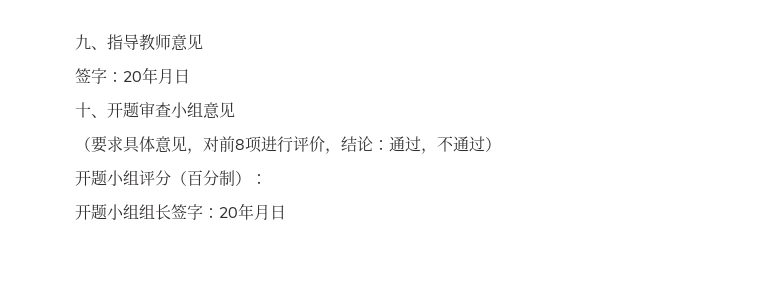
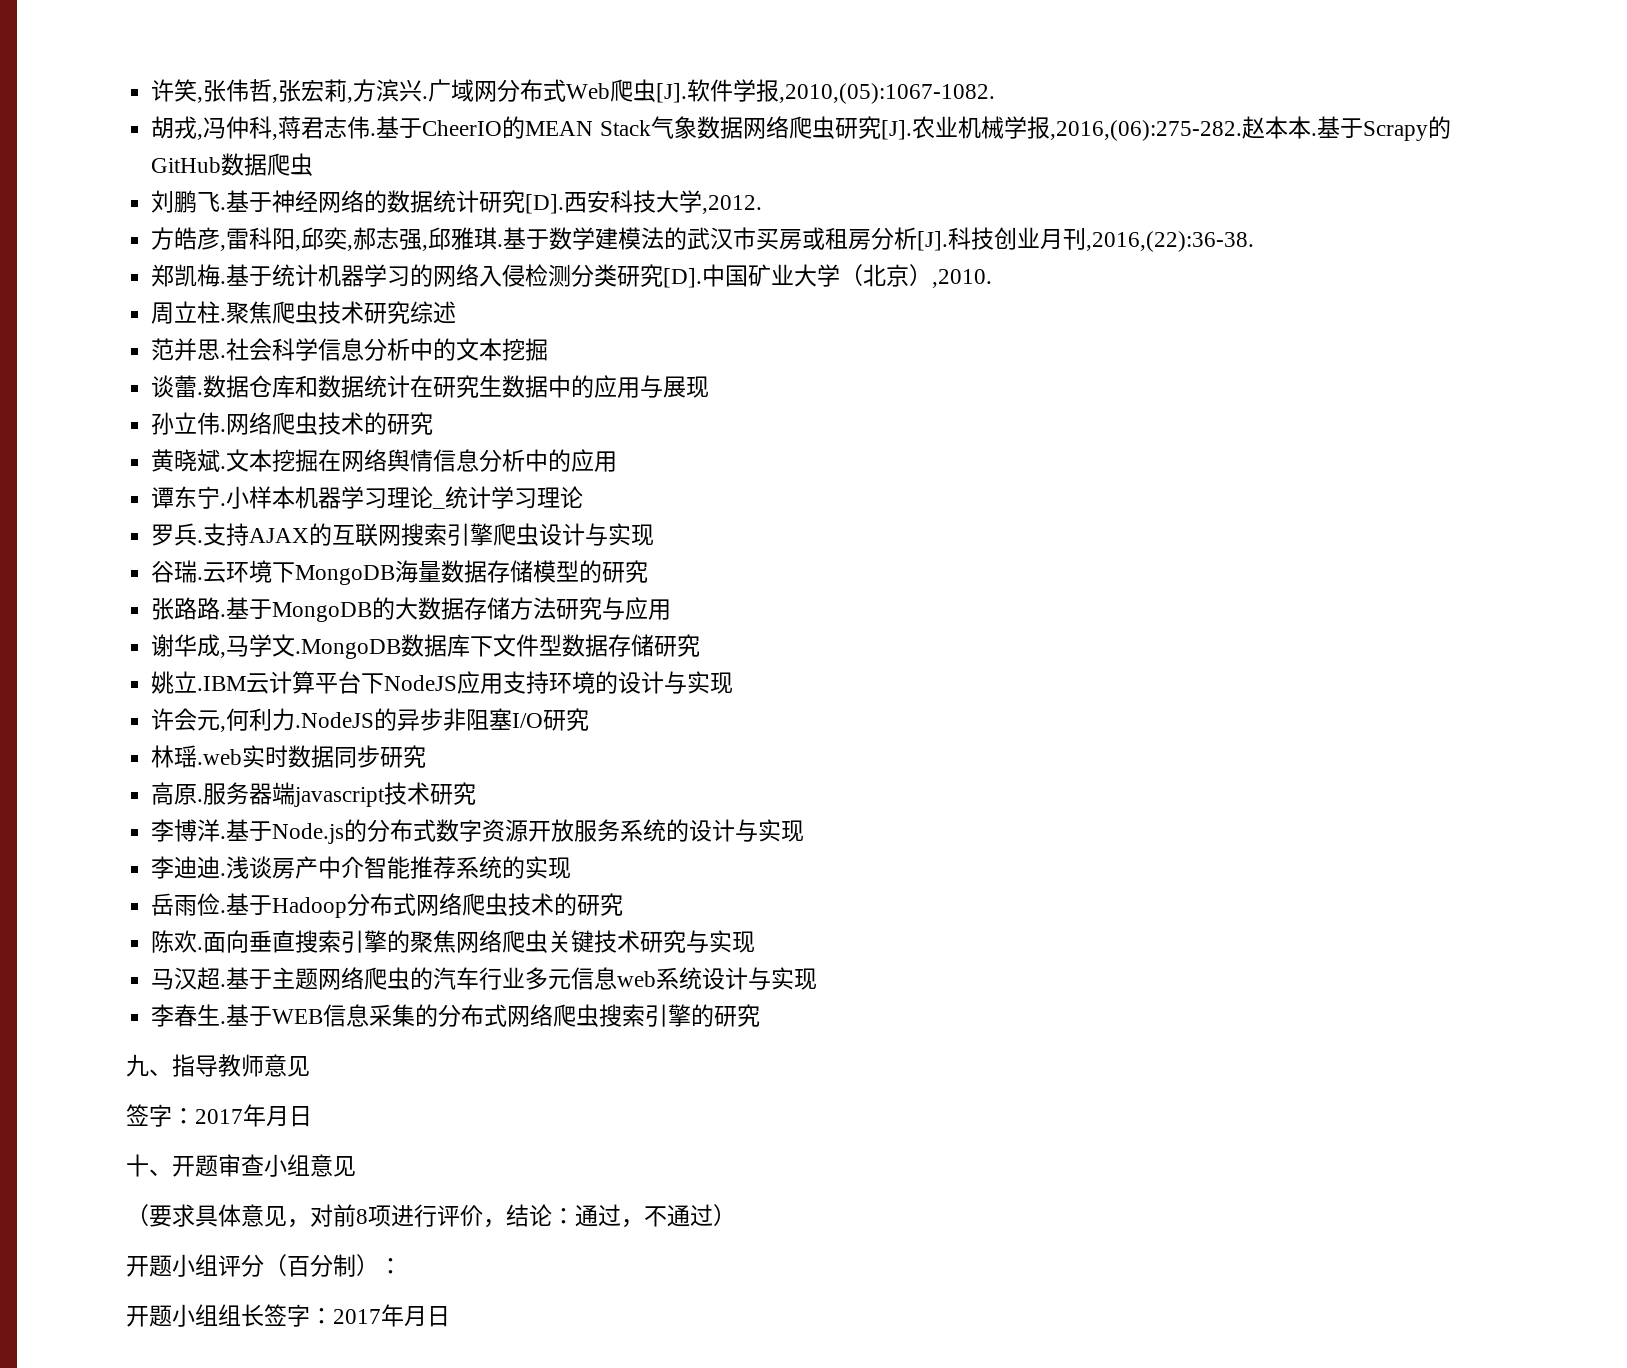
+ 许笑,张伟哲,张宏莉,方滨兴.广域网分布式Web爬虫[J].软件学报,2010,(05):1067-1082.
+ 胡戎,冯仲科,蒋君志伟.基于CheerIO的MEAN Stack气象数据网络爬虫研究[J].农业机械学报,2016,(06):275-282.赵本本.基于Scrapy的GitHub数据爬虫
+ 刘鹏飞.基于神经网络的数据统计研究[D].西安科技大学,2012.
+ 方皓彦,雷科阳,邱奕,郝志强,邱雅琪.基于数学建模法的武汉市买房或租房分析[J].科技创业月刊,2016,(22):36-38.
+ 郑凯梅.基于统计机器学习的网络入侵检测分类研究[D].中国矿业大学（北京）,2010.
+ 周立柱.聚焦爬虫技术研究综述
+ 范并思.社会科学信息分析中的文本挖掘
+ 谈蕾.数据仓库和数据统计在研究生数据中的应用与展现
+ 孙立伟.网络爬虫技术的研究
+ 黄晓斌.文本挖掘在网络舆情信息分析中的应用
+ 谭东宁.小样本机器学习理论_统计学习理论
+ 罗兵.支持AJAX的互联网搜索引擎爬虫设计与实现
+ 谷瑞.云环境下MongoDB海量数据存储模型的研究
+ 张路路.基于MongoDB的大数据存储方法研究与应用
+ 谢华成,马学文.MongoDB数据库下文件型数据存储研究
+ 姚立.IBM云计算平台下NodeJS应用支持环境的设计与实现
+ 许会元,何利力.NodeJS的异步非阻塞I/O研究
+ 林瑶.web实时数据同步研究
+ 高原.服务器端javascript技术研究
+ 李博洋.基于Node.js的分布式数字资源开放服务系统的设计与实现
+ 李迪迪.浅谈房产中介智能推荐系统的实现
+ 岳雨俭.基于Hadoop分布式网络爬虫技术的研究
+ 陈欢.面向垂直搜索引擎的聚焦网络爬虫关键技术研究与实现
+ 马汉超.基于主题网络爬虫的汽车行业多元信息web系统设计与实现
+ 李春生.基于WEB信息采集的分布式网络爬虫搜索引擎的研究
  九、指导教师意见
- 签字：20年月日
+ 签字：2017年月日
- 开题小组组长签字：20年月日
+ 开题小组组长签字：2017年月日

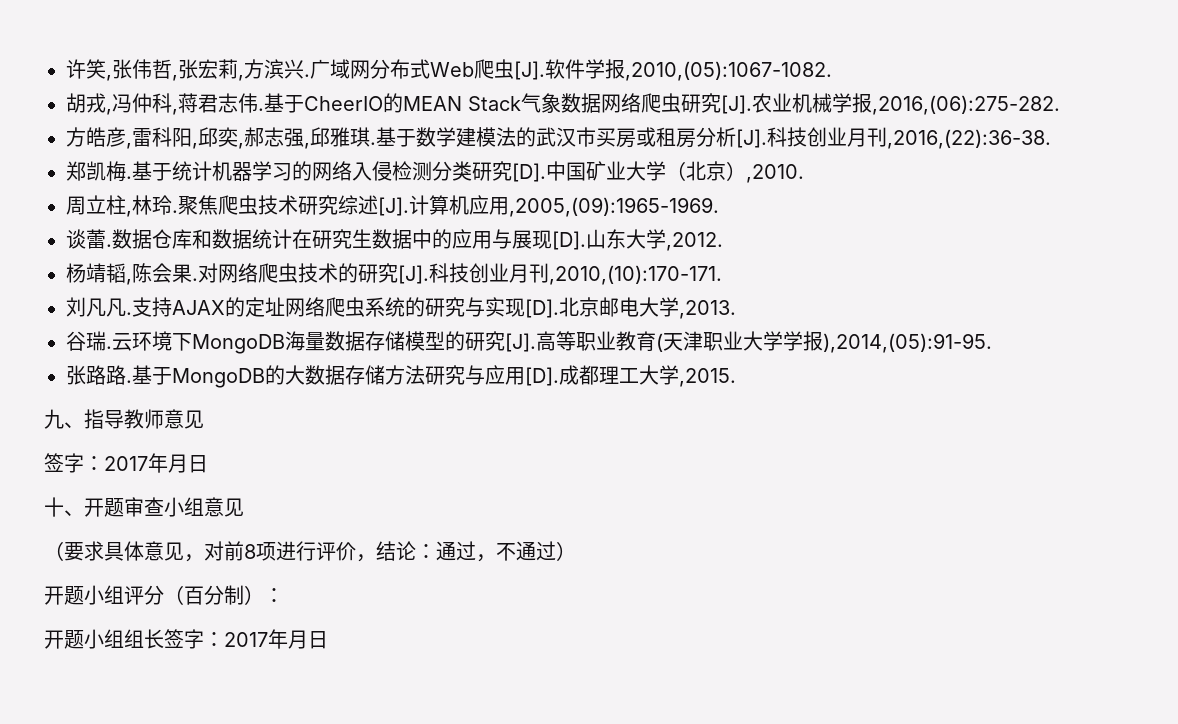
- 赵本本.基于Scrapy的GitHub数据爬虫
- 刘鹏飞.基于神经网络的数据统计研究[D].西安科技大学,2012.
- 周立柱.
+ 周立柱,林玲.
- 聚焦爬虫技术研究综述
- 范并思.社会科学信息分析中的文本挖掘
+ 聚焦爬虫技术研究综述[J].计算机应用,2005,(09):1965-1969.
- 数据仓库和数据统计在研究生数据中的应用与展现
- 孙立伟.网络爬虫技术的研究
- 黄晓斌.文本挖掘在网络舆情信息分析中的应用
- 谭东宁.小样本机器学习理论_统计学习理论
- 罗兵.支持AJAX的互联网搜索引擎爬虫设计与实现
+ 数据仓库和数据统计在研究生数据中的应用与展现[D].山东大学,2012.
+ 杨靖韬,陈会果.对网络爬虫技术的研究[J].科技创业月刊,2010,(10):170-171.
+ 刘凡凡.支持AJAX的定址网络爬虫系统的研究与实现[D].北京邮电大学,2013.
- 云环境下MongoDB海量数据存储模型的研究
+ 云环境下MongoDB海量数据存储模型的研究[J].高等职业教育(天津职业大学学报),2014,(05):91-95.
- 基于MongoDB的大数据存储方法研究与应用
- 谢华成,马学文.MongoDB数据库下文件型数据存储研究
- 姚立.IBM云计算平台下NodeJS应用支持环境的设计与实现
- 许会元,何利力.NodeJS的异步非阻塞I/O研究
- 林瑶.web实时数据同步研究
- 高原.服务器端javascript技术研究
- 李博洋.基于Node.js的分布式数字资源开放服务系统的设计与实现
- 李迪迪.浅谈房产中介智能推荐系统的实现
- 岳雨俭.基于Hadoop分布式网络爬虫技术的研究
- 陈欢.面向垂直搜索引擎的聚焦网络爬虫关键技术研究与实现
- 马汉超.基于主题网络爬虫的汽车行业多元信息web系统设计与实现
- 李春生.基于WEB信息采集的分布式网络爬虫搜索引擎的研究
+ 基于MongoDB的大数据存储方法研究与应用[D].成都理工大学,2015.

